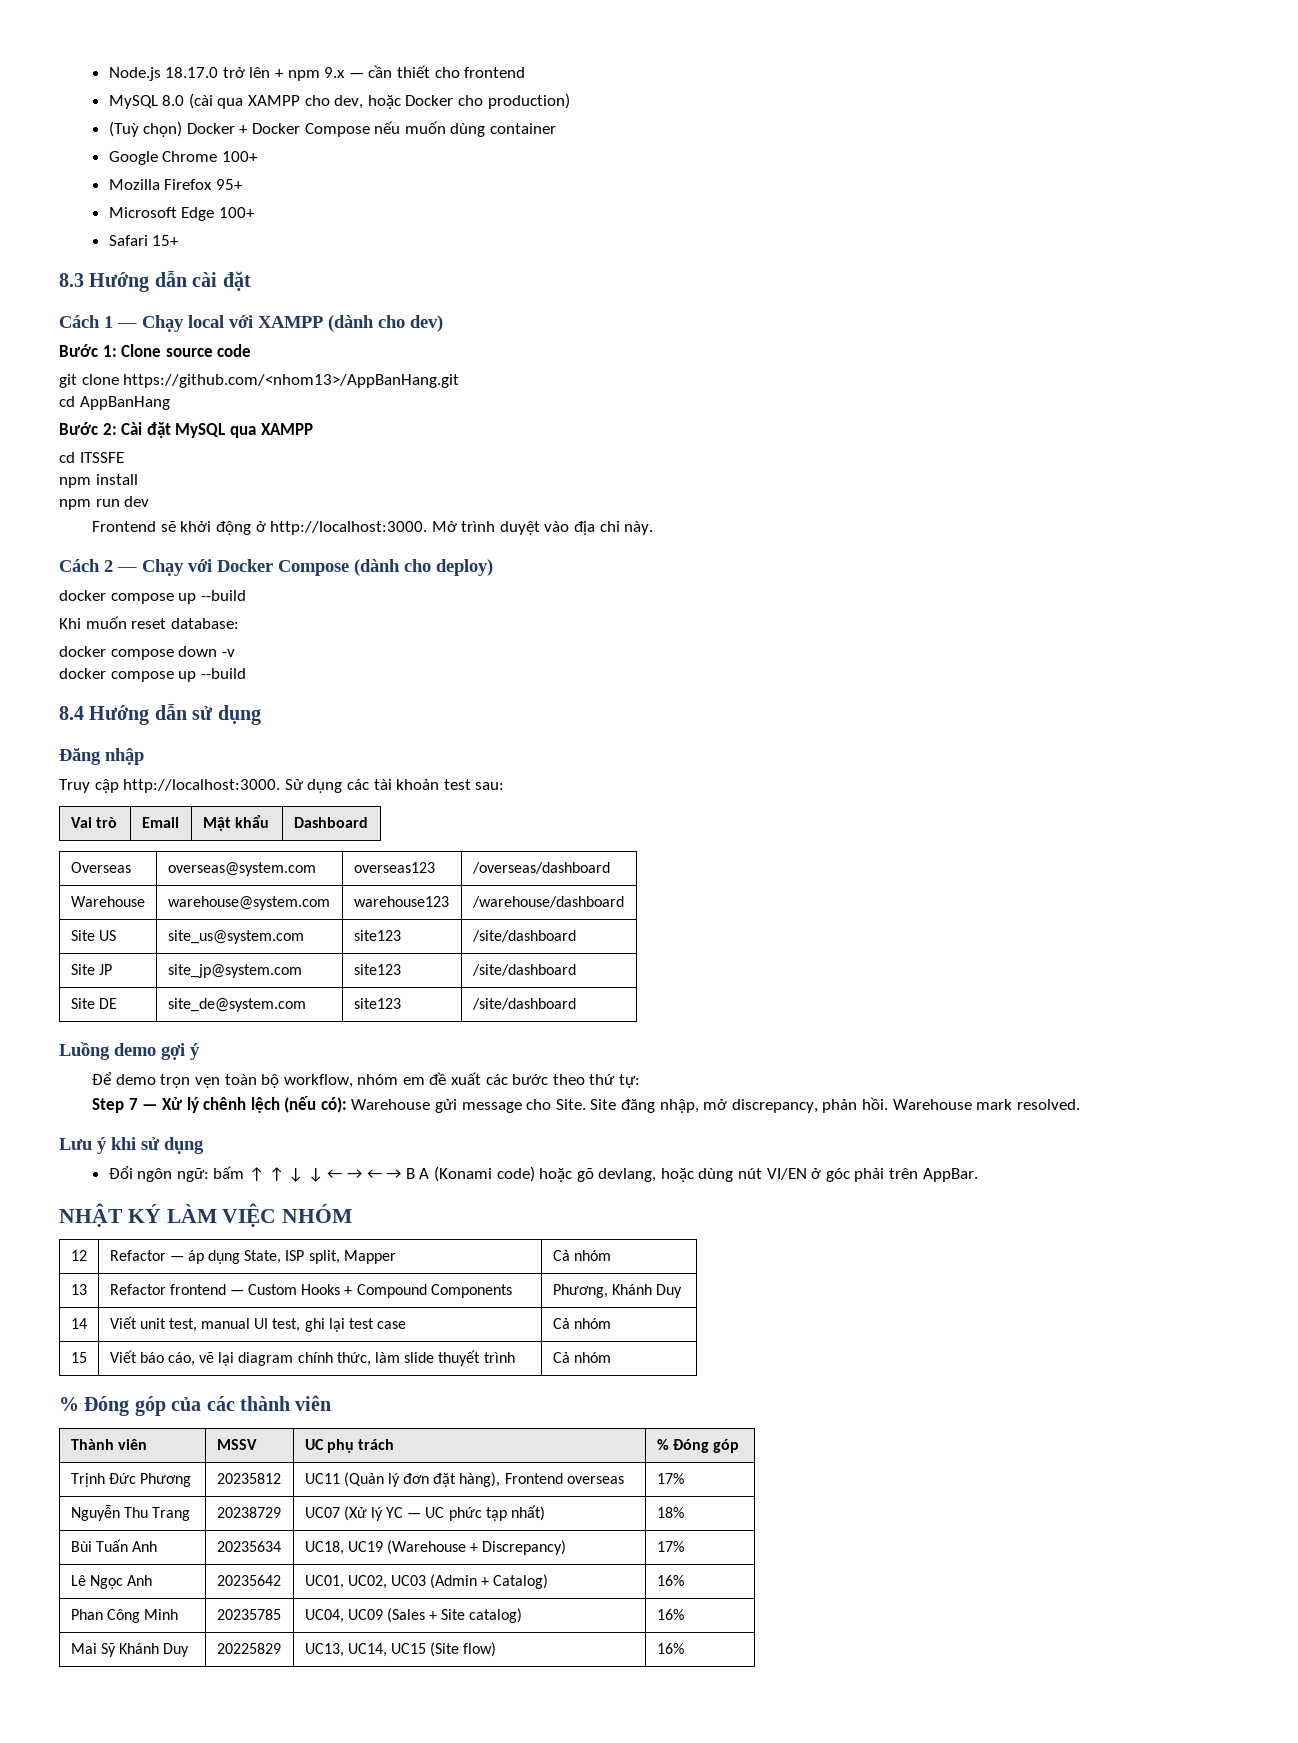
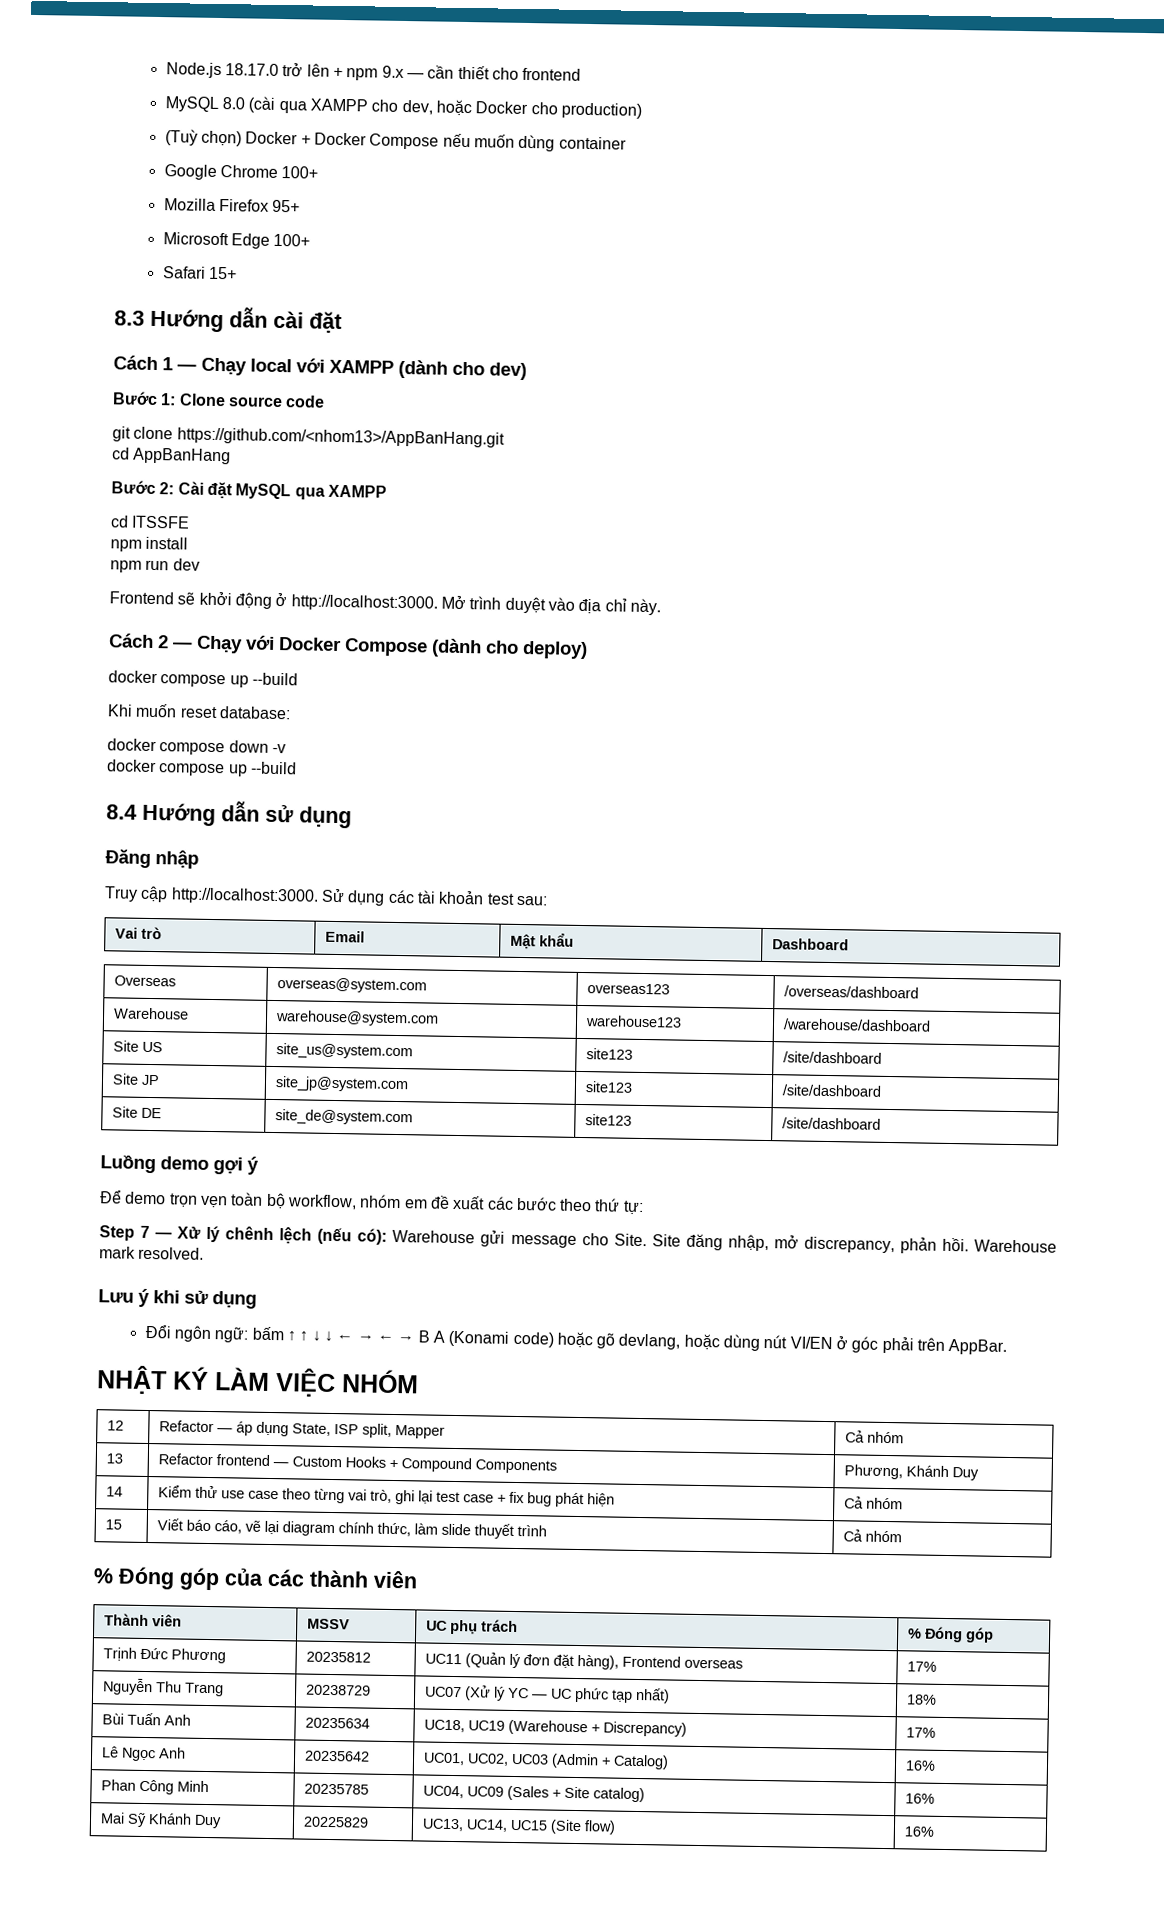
- 14 | Viết unit test, manual UI test, ghi lại test case | Cả nhóm
+ 14 | Kiểm thử use case theo từng vai trò, ghi lại test case + fix bug phát hiện | Cả nhóm

